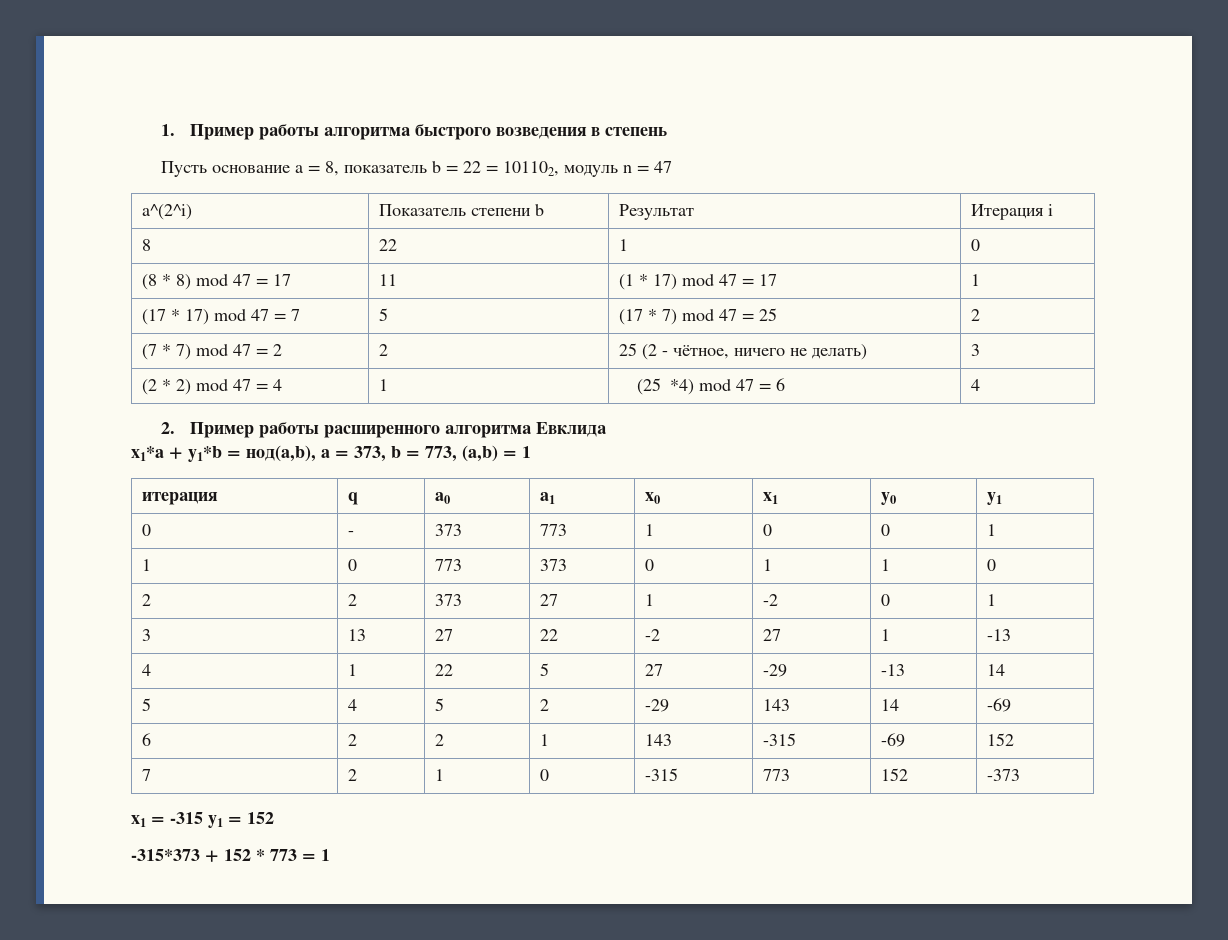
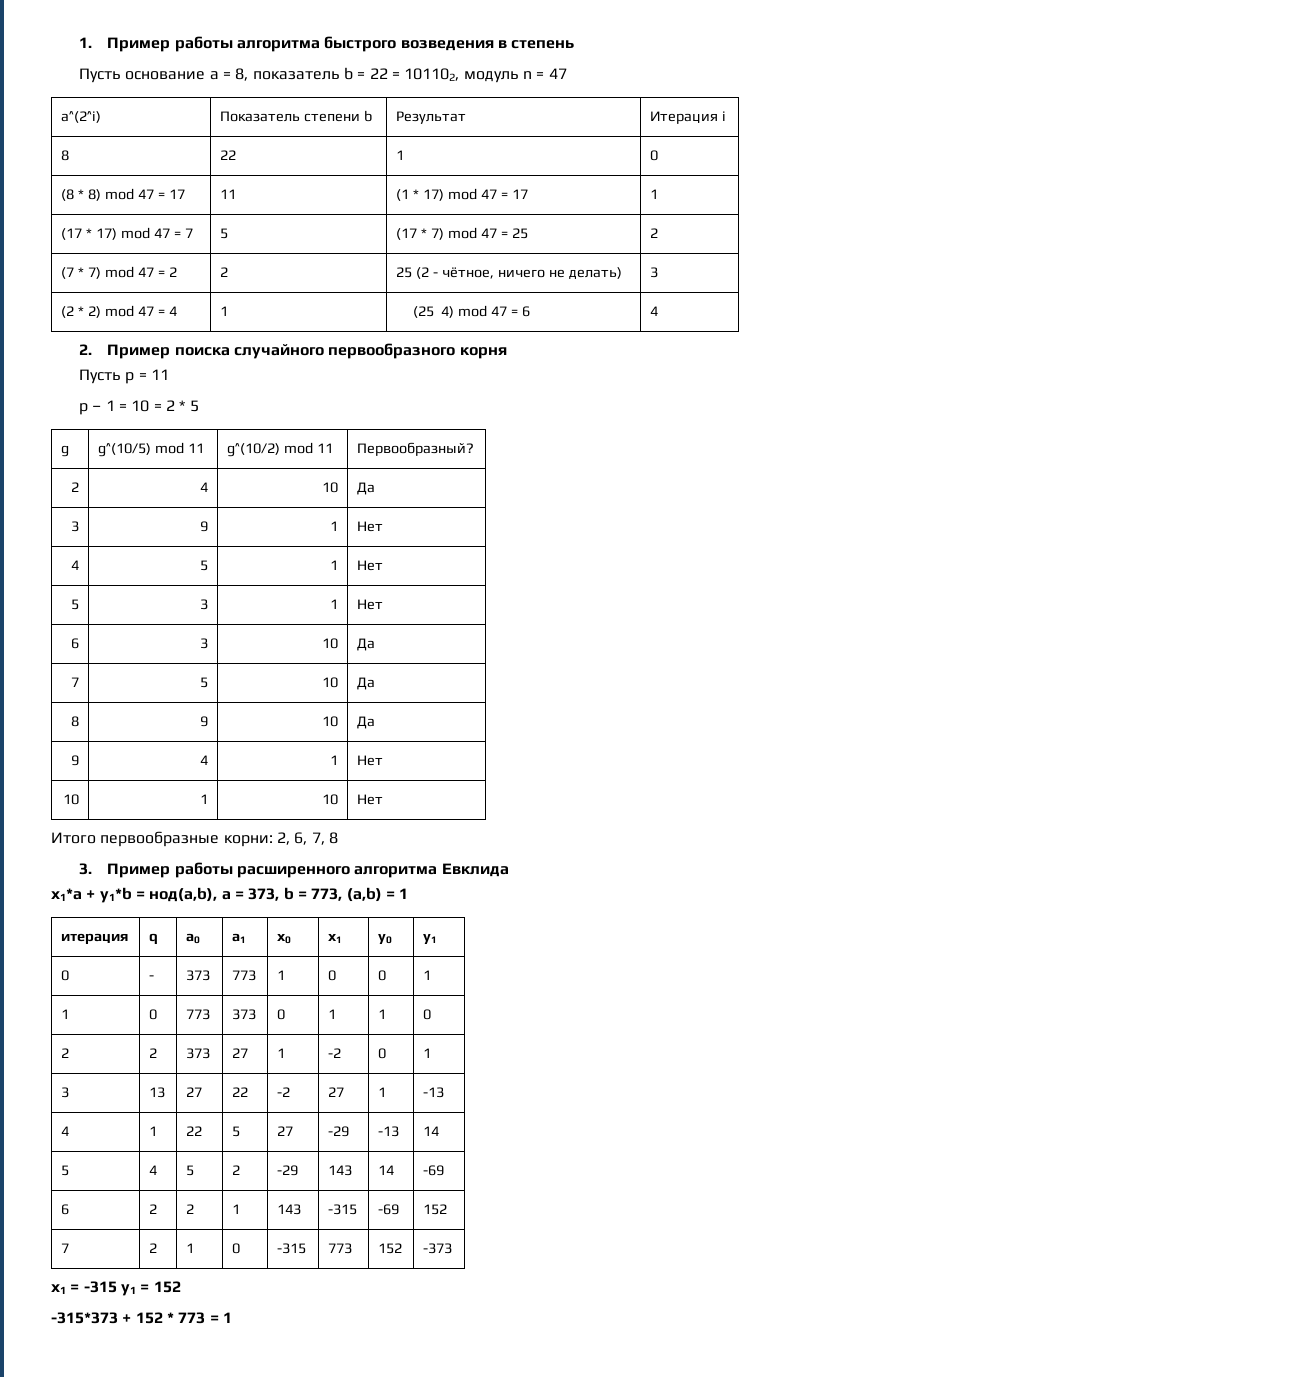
- (2 * 2) mod 47 = 4 | 1 | (25 *4) mod 47 = 6 | 4
+ (2 * 2) mod 47 = 4 | 1 | (25 4) mod 47 = 6 | 4
- 2. Пример работы расширенного алгоритма Евклида
+ 2. Пример поиска случайного первообразного корня
+ Пусть p = 11
+ p – 1 = 10 = 2 * 5
+ g | g^(10/5) mod 11 | g^(10/2) mod 11 | Первообразный?
+ 2 | 4 | 10 | Да
+ 3 | 9 | 1 | Нет
+ 4 | 5 | 1 | Нет
+ 5 | 3 | 1 | Нет
+ 6 | 3 | 10 | Да
+ 7 | 5 | 10 | Да
+ 8 | 9 | 10 | Да
+ 9 | 4 | 1 | Нет
+ 10 | 1 | 10 | Нет
+ Итого первообразные корни: 2, 6, 7, 8
+ 3. Пример работы расширенного алгоритма Евклида

